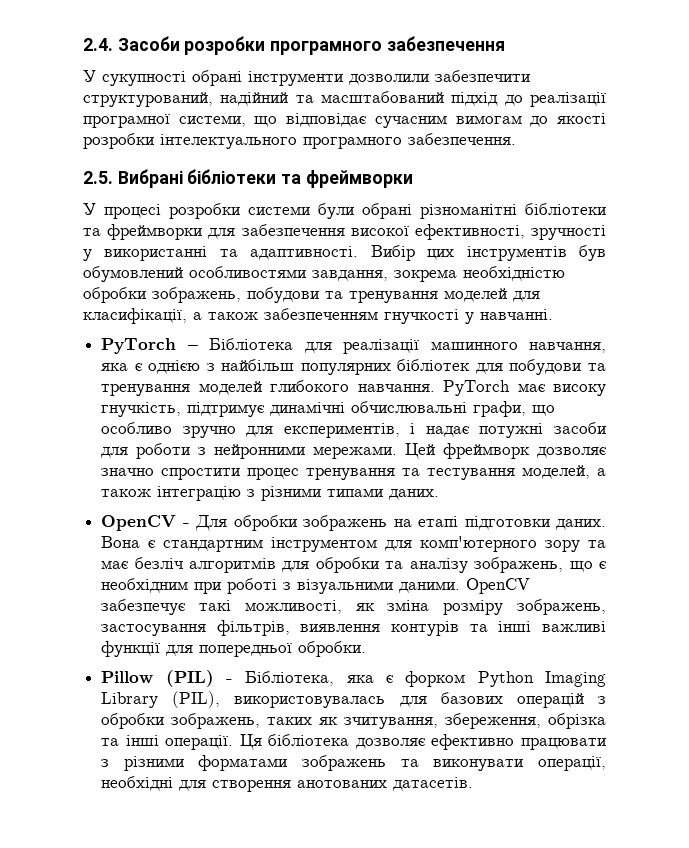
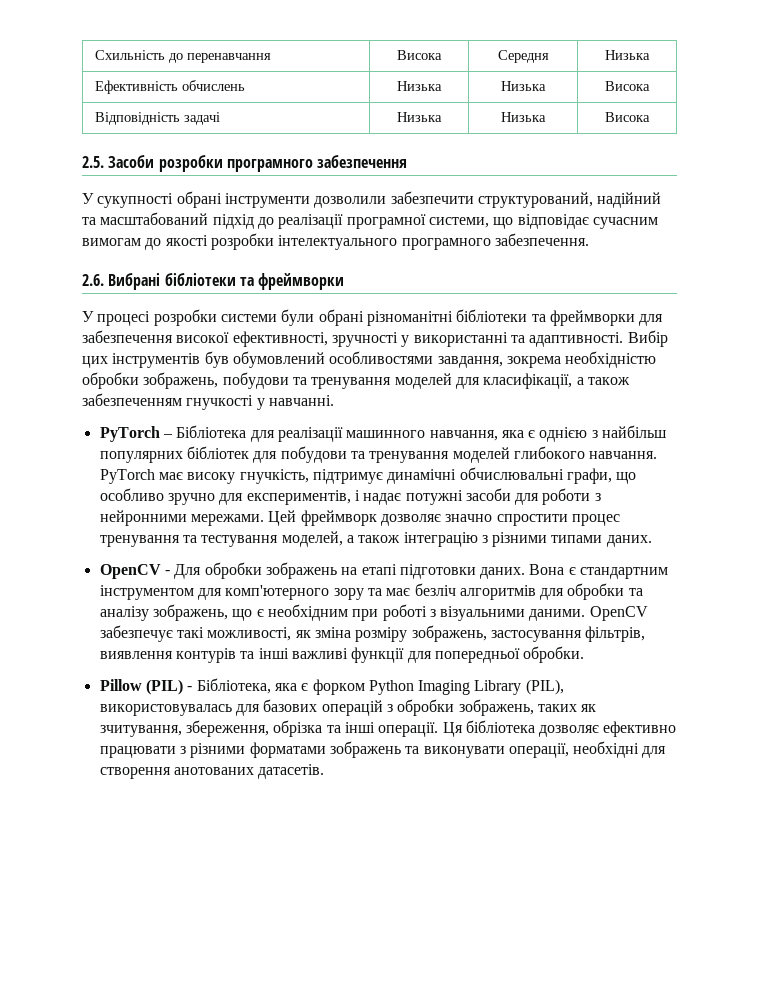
- 2.4. Засоби розробки програмного забезпечення
+ Схильність до перенавчання | Висока | Середня | Низька
+ Ефективність обчислень | Низька | Низька | Висока
+ Відповідність задачі | Низька | Низька | Висока
+ 2.5. Засоби розробки програмного забезпечення
- 2.5. Вибрані бібліотеки та фреймворки
+ 2.6. Вибрані бібліотеки та фреймворки

